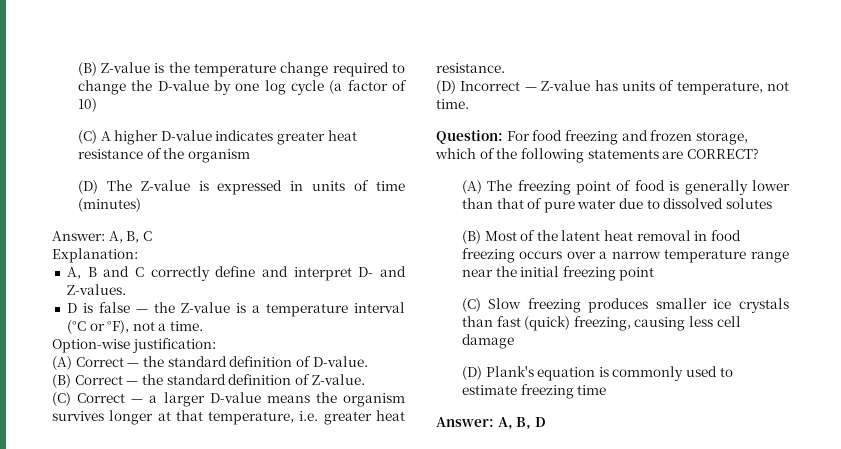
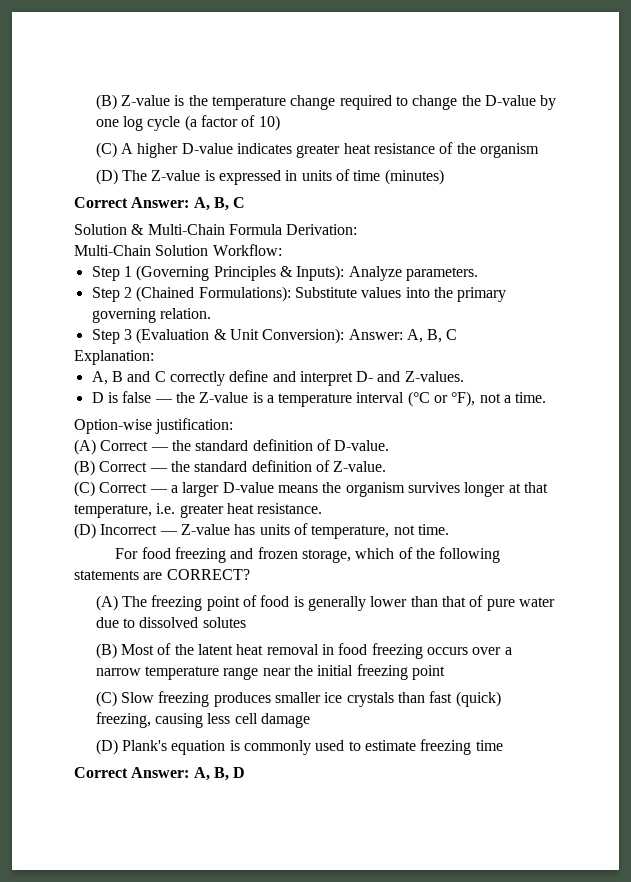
- Answer: A, B, C
+ Correct Answer: A, B, C
+ Solution & Multi-Chain Formula Derivation:
+ Multi-Chain Solution Workflow:
+ Step 1 (Governing Principles & Inputs): Analyze parameters.
+ Step 2 (Chained Formulations): Substitute values into the primary governing relation.
+ Step 3 (Evaluation & Unit Conversion): Answer: A, B, C
- Question: For food freezing and frozen storage, which of the following statements are CORRECT?
+ For food freezing and frozen storage, which of the following statements are CORRECT?
- Answer: A, B, D
+ Correct Answer: A, B, D

